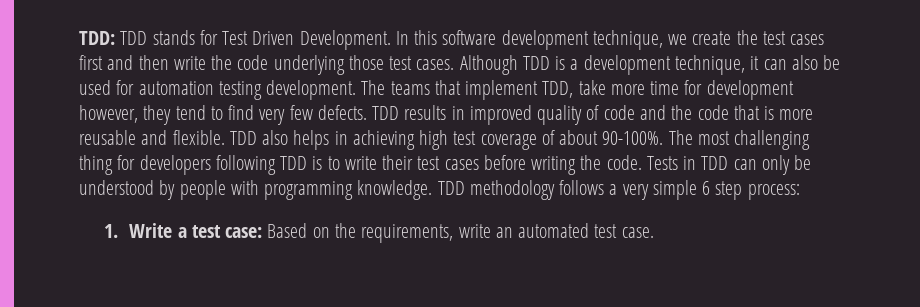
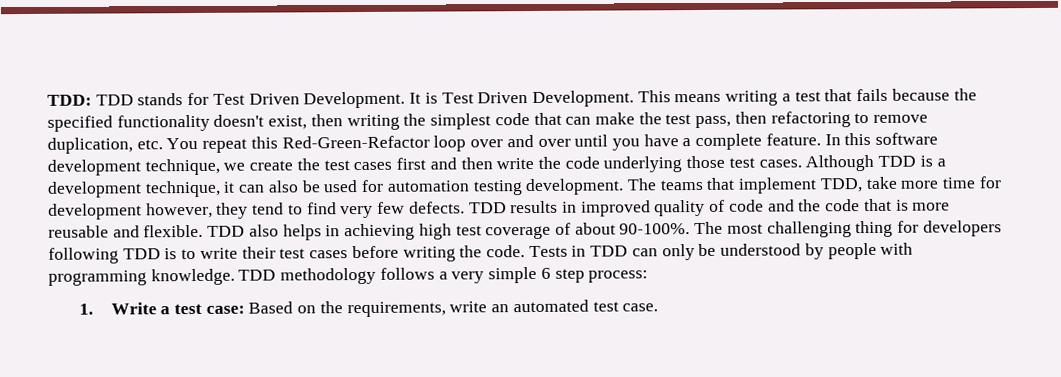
+ It is Test Driven Development. This means writing a test that fails because the specified functionality doesn't exist, then writing the simplest code that can make the test pass, then refactoring to remove duplication, etc. You repeat this Red-Green-Refactor loop over and over until you have a complete feature.

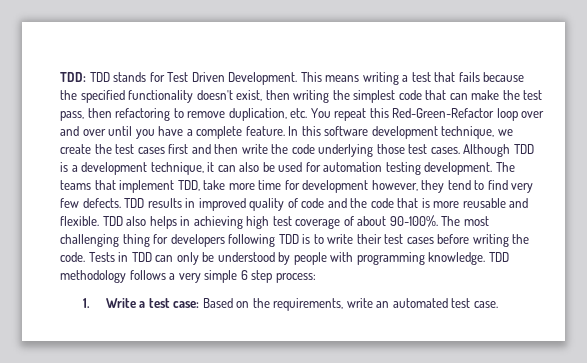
- It is Test Driven Development.

